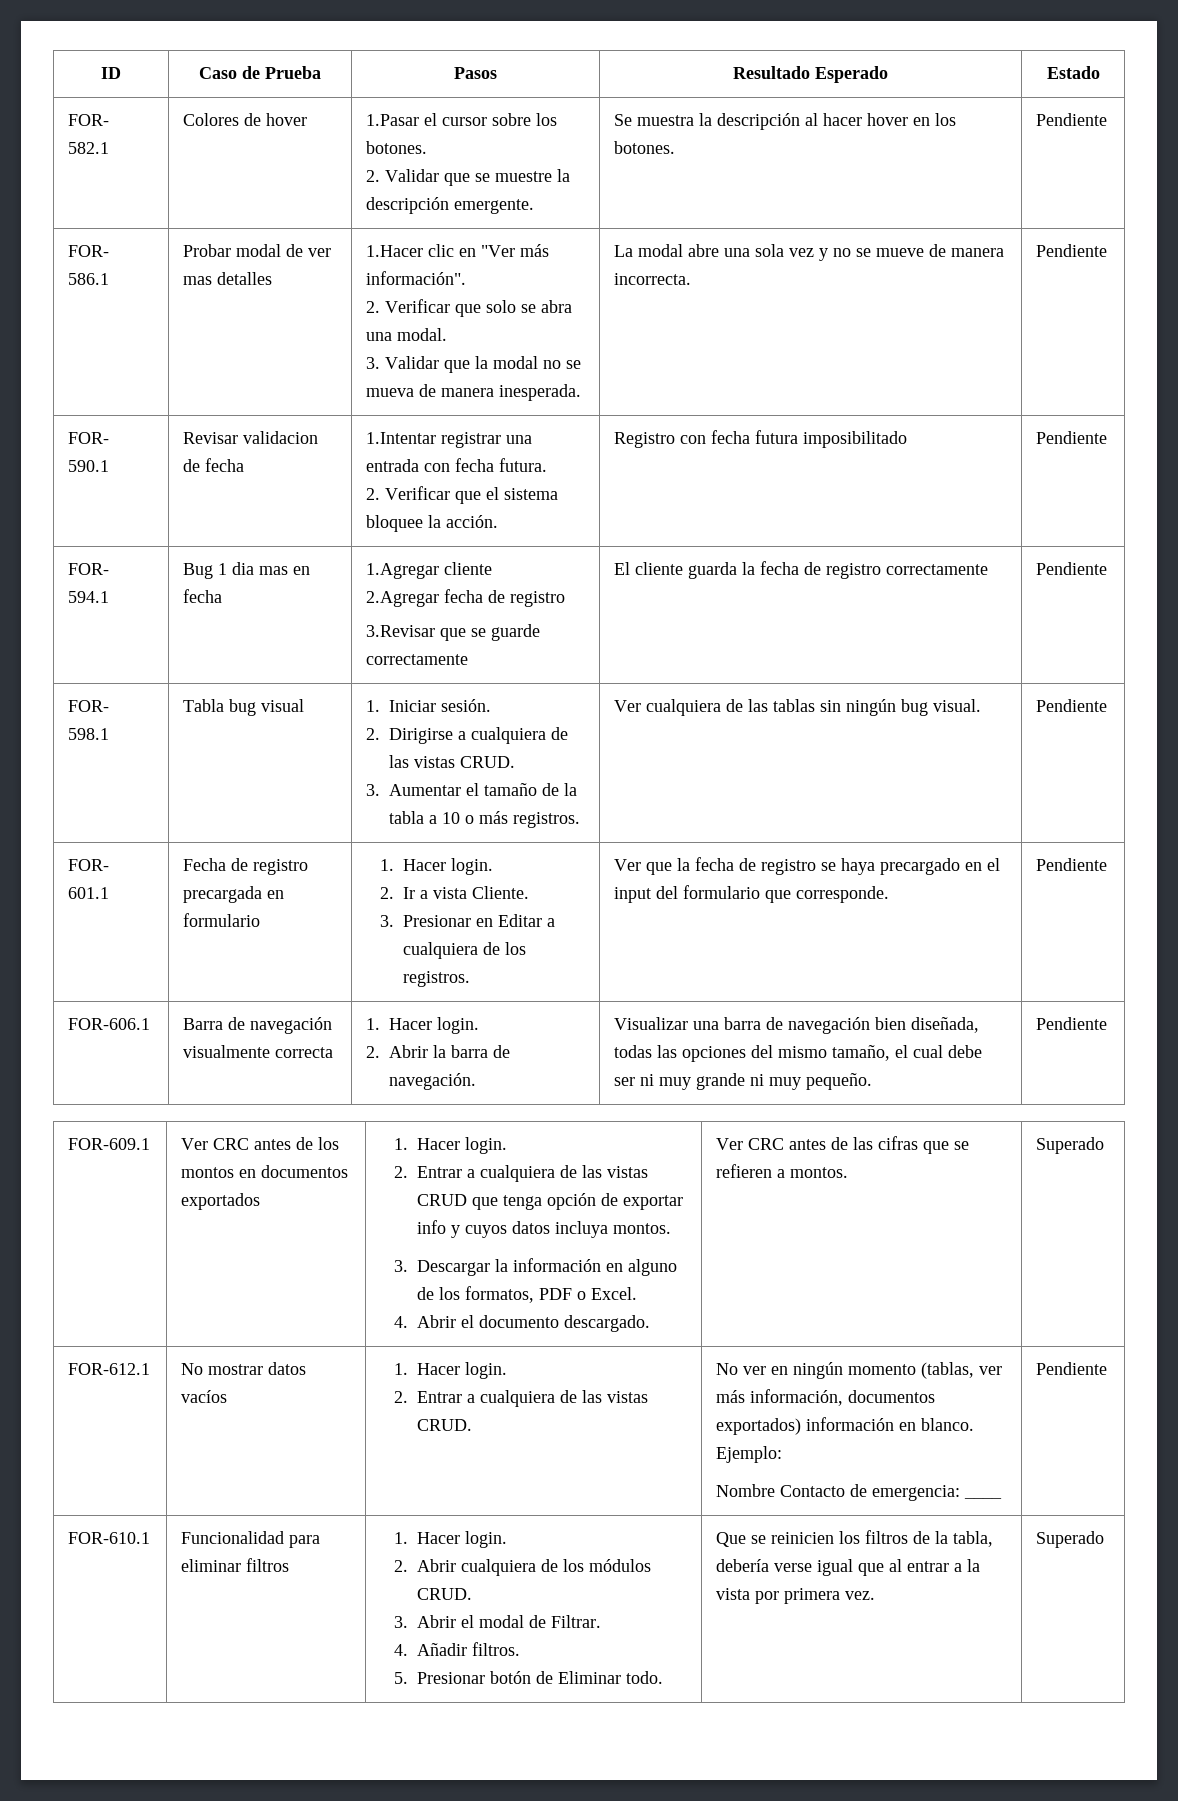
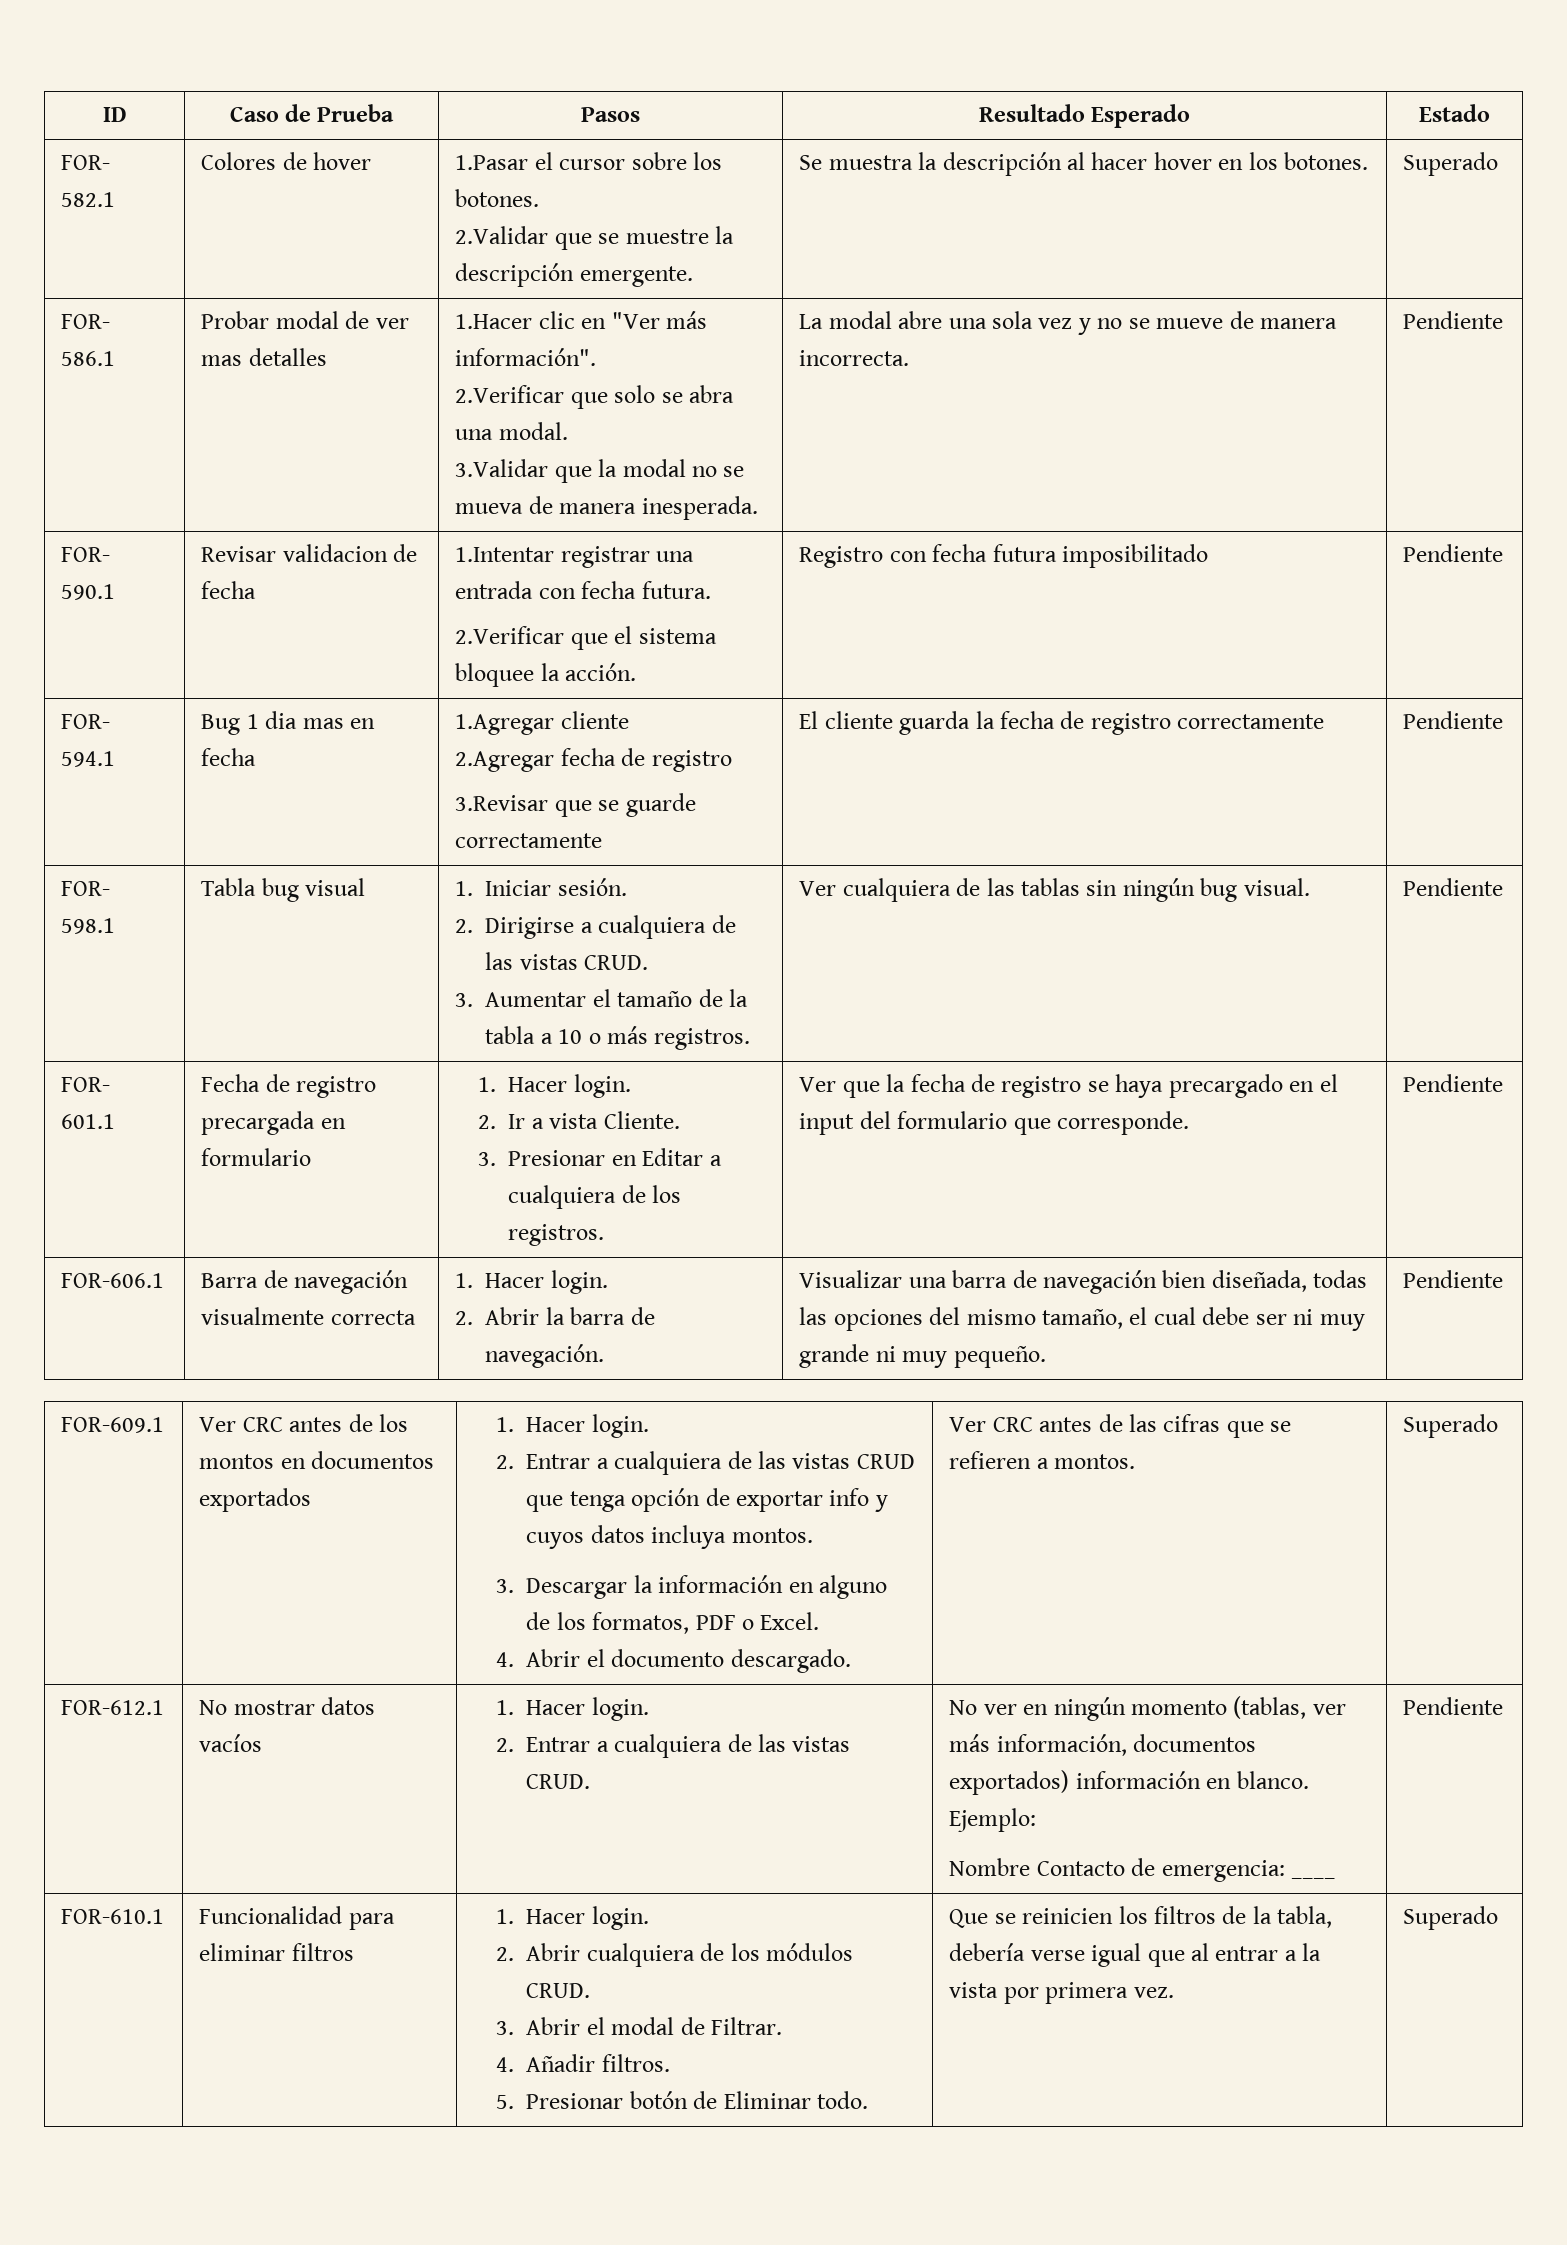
  FOR- 582.1 | Colores de hover | 1.Pasar el cursor sobre los botones.
- 2. Validar que se muestre la descripción emergente. | Se muestra la descripción al hacer hover en los botones. | Pendiente
+ 2.Validar que se muestre la descripción emergente. | Se muestra la descripción al hacer hover en los botones. | Superado
- 2. Verificar que solo se abra una modal.
+ 2.Verificar que solo se abra una modal.
- 3. Validar que la modal no se mueva de manera inesperada.
+ 3.Validar que la modal no se mueva de manera inesperada.
  FOR- 590.1 | Revisar validacion de fecha | 1.Intentar registrar una entrada con fecha futura.
- 2. Verificar que el sistema bloquee la acción. | Registro con fecha futura imposibilitado | Pendiente
+ 2.Verificar que el sistema bloquee la acción. | Registro con fecha futura imposibilitado | Pendiente

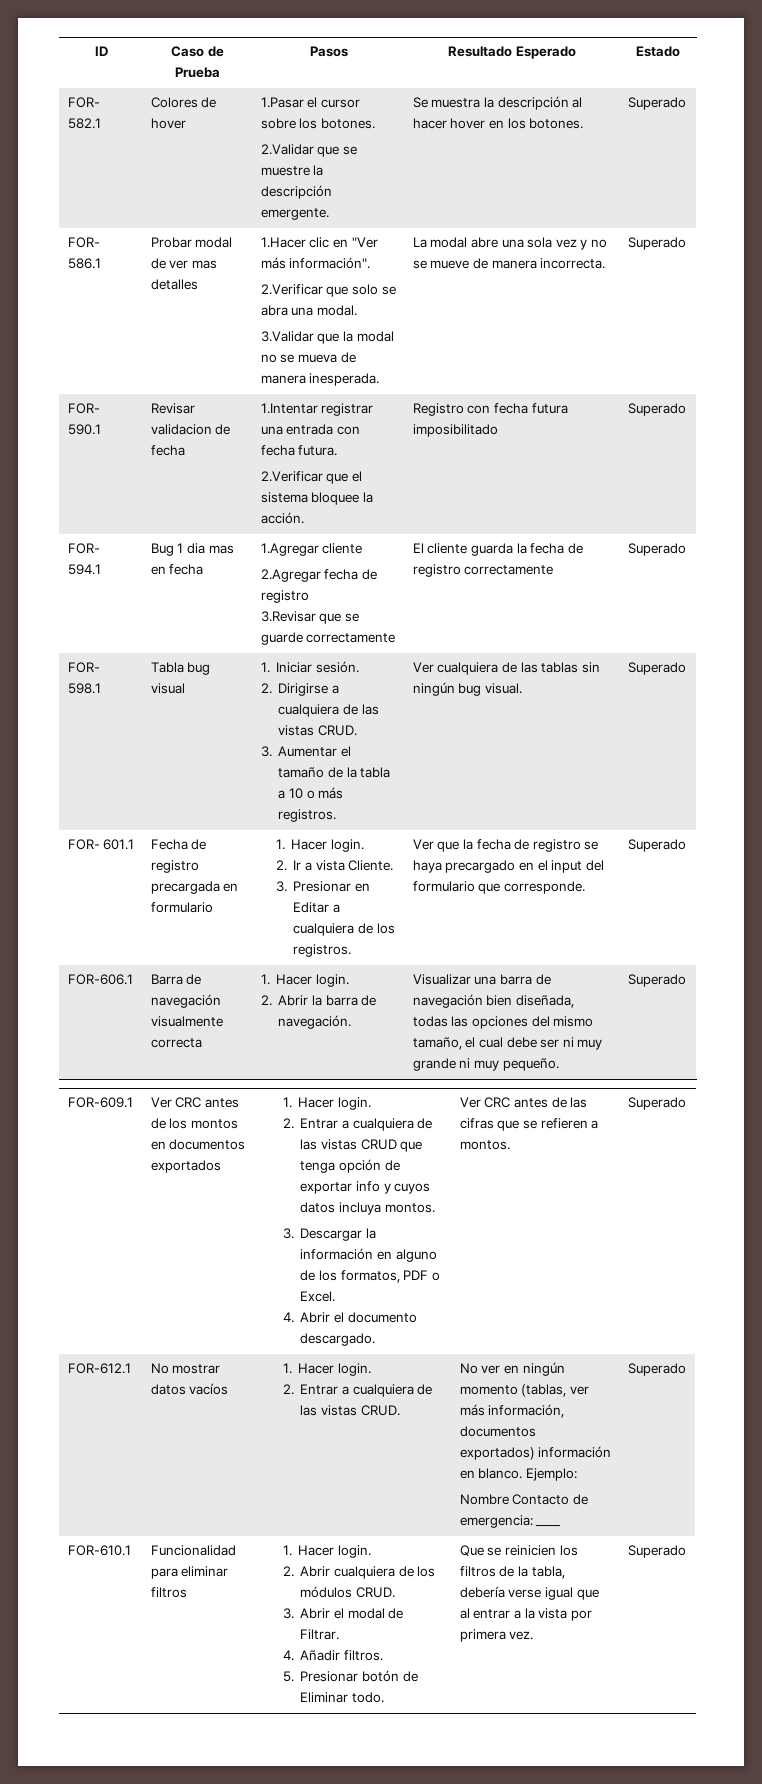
- La modal abre una sola vez y no se mueve de manera incorrecta. | Pendiente
+ La modal abre una sola vez y no se mueve de manera incorrecta. | Superado
  FOR- 590.1 | Revisar validacion de fecha | 1.Intentar registrar una entrada con fecha futura.
- 2.Verificar que el sistema bloquee la acción. | Registro con fecha futura imposibilitado | Pendiente
+ 2.Verificar que el sistema bloquee la acción. | Registro con fecha futura imposibilitado | Superado
  FOR- 594.1 | Bug 1 dia mas en fecha | 1.Agregar cliente
  2.Agregar fecha de registro
- 3.Revisar que se guarde correctamente | El cliente guarda la fecha de registro correctamente | Pendiente
+ 3.Revisar que se guarde correctamente | El cliente guarda la fecha de registro correctamente | Superado
  FOR- 598.1 | Tabla bug visual | 1. Iniciar sesión.
  2. Dirigirse a cualquiera de las vistas CRUD.
- 3. Aumentar el tamaño de la tabla a 10 o más registros. | Ver cualquiera de las tablas sin ningún bug visual. | Pendiente
+ 3. Aumentar el tamaño de la tabla a 10 o más registros. | Ver cualquiera de las tablas sin ningún bug visual. | Superado
- Ver que la fecha de registro se haya precargado en el input del formulario que corresponde. | Pendiente
+ Ver que la fecha de registro se haya precargado en el input del formulario que corresponde. | Superado
  FOR-606.1 | Barra de navegación visualmente correcta | 1. Hacer login.
- 2. Abrir la barra de navegación. | Visualizar una barra de navegación bien diseñada, todas las opciones del mismo tamaño, el cual debe ser ni muy grande ni muy pequeño. | Pendiente
+ 2. Abrir la barra de navegación. | Visualizar una barra de navegación bien diseñada, todas las opciones del mismo tamaño, el cual debe ser ni muy grande ni muy pequeño. | Superado
  FOR-612.1 | No mostrar datos vacíos | 1. Hacer login.
  2. Entrar a cualquiera de las vistas CRUD. | No ver en ningún momento (tablas, ver más información, documentos exportados) información en blanco. Ejemplo:
- Nombre Contacto de emergencia: ____ | Pendiente
+ Nombre Contacto de emergencia: ____ | Superado

